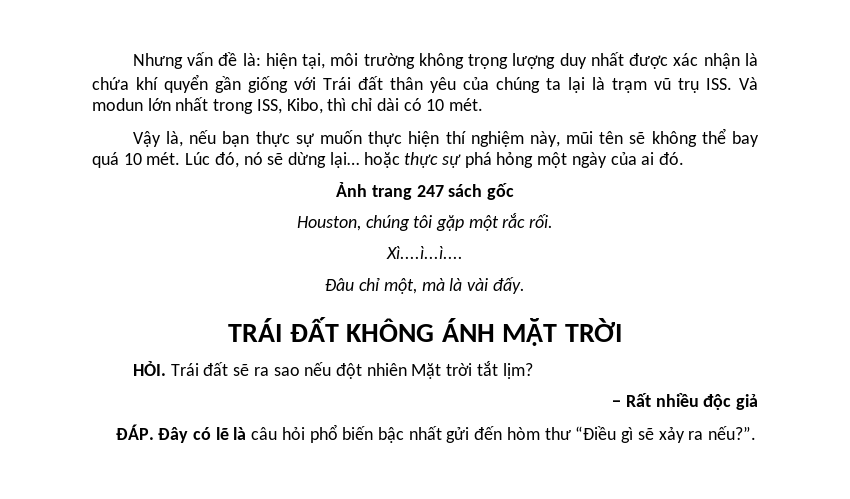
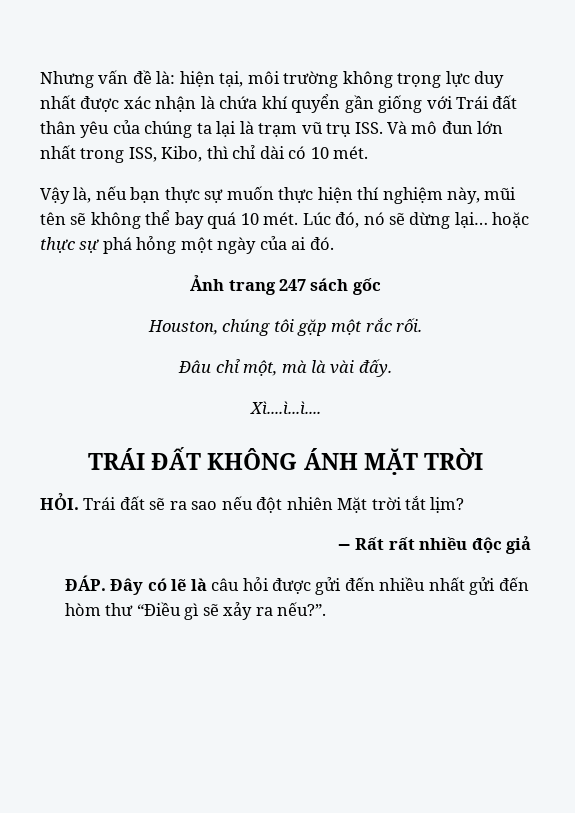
- Nhưng vấn đề là: hiện tại, môi trường không trọng lượng duy nhất được xác nhận là chứa khí quyển gần giống với Trái đất thân yêu của chúng ta lại là trạm vũ trụ ISS. Và modun lớn nhất trong ISS, Kibo, thì chỉ dài có 10 mét.
+ Nhưng vấn đề là: hiện tại, môi trường không trọng lực duy nhất được xác nhận là chứa khí quyển gần giống với Trái đất thân yêu của chúng ta lại là trạm vũ trụ ISS. Và mô đun lớn nhất trong ISS, Kibo, thì chỉ dài có 10 mét.
- Xì....ì...ì....
+ Xì....ì...ì....
- − Rất nhiều độc giả
+ − Rất rất nhiều độc giả
- ĐÁP. Đây có lẽ là câu hỏi phổ biến bậc nhất gửi đến hòm thư “Điều gì sẽ xảy ra nếu?”.
+ ĐÁP. Đây có lẽ là câu hỏi được gửi đến nhiều nhất gửi đến hòm thư “Điều gì sẽ xảy ra nếu?”.

